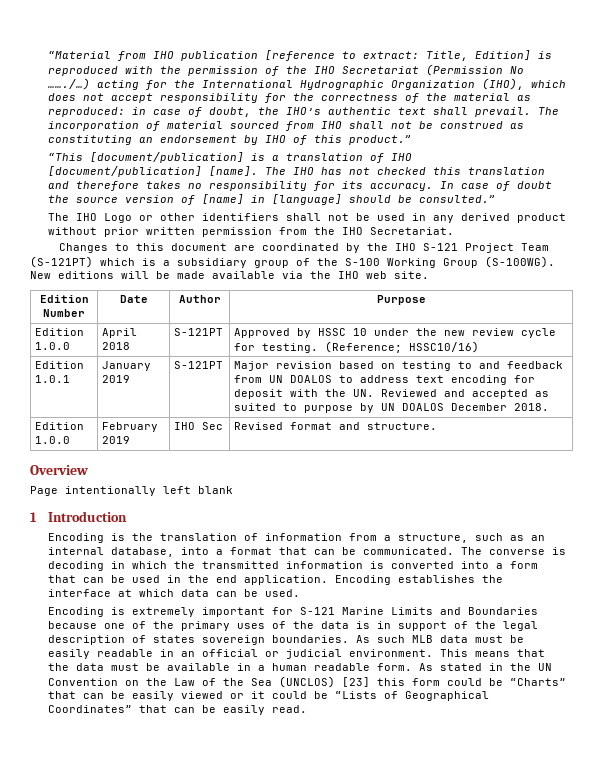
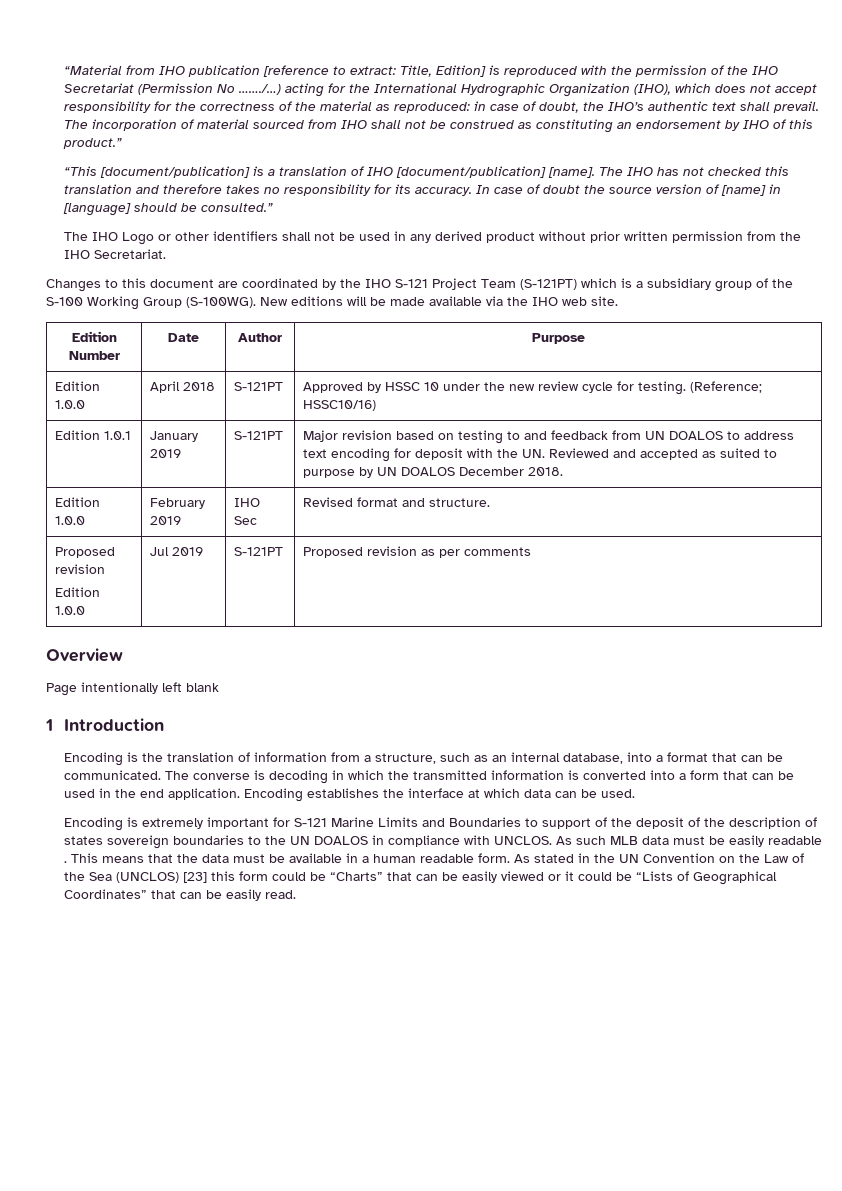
  Edition 1.0.0 | February 2019 | IHO Sec | Revised format and structure.
+ Proposed revision
+ Edition 1.0.0 | Jul 2019 | S-121PT | Proposed revision as per comments
- Encoding is extremely important for S-121 Marine Limits and Boundaries because one of the primary uses of the data is in support of the legal description of states sovereign boundaries.
+ Encoding is extremely important for S-121 Marine Limits and Boundaries to support of the deposit of the description of states sovereign boundaries to the UN DOALOS in compliance with UNCLOS.
- As such MLB data must be easily readable in an official or judicial environment.
+ As such MLB data must be easily readable .

